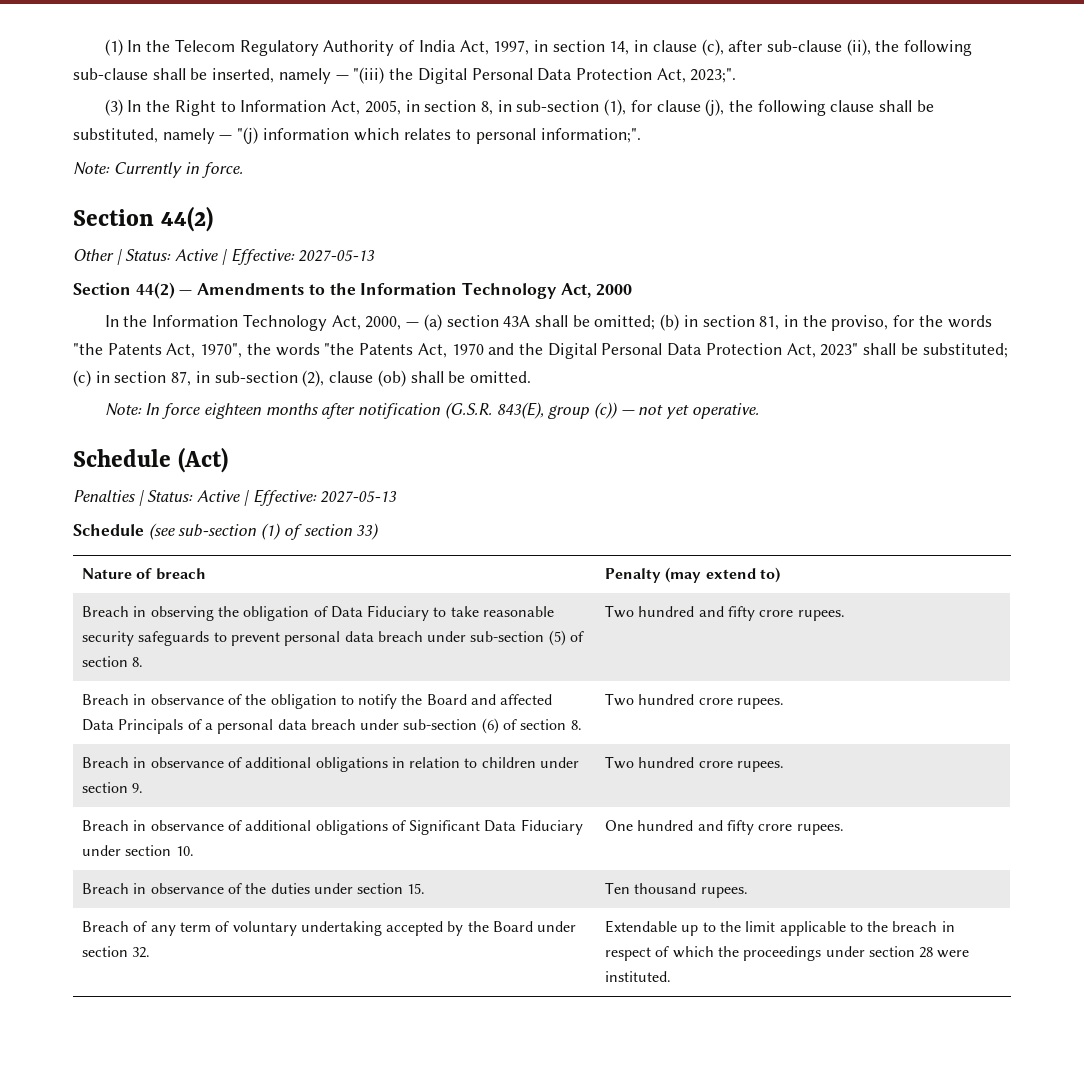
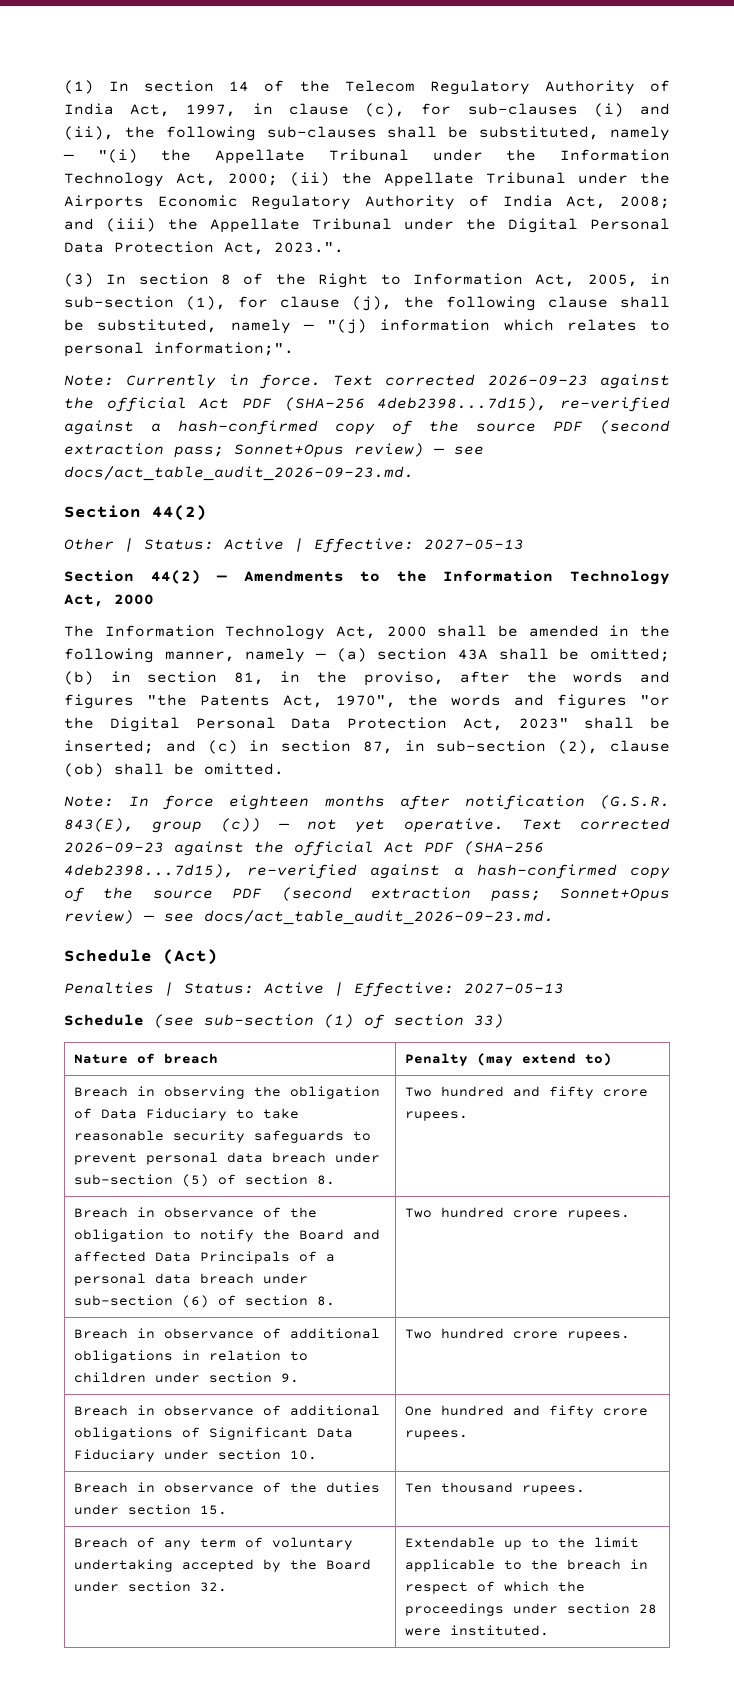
- (1) In the Telecom Regulatory Authority of India Act, 1997, in section 14, in clause (c), after sub-clause (ii), the following sub-clause shall be inserted, namely — "(iii) the Digital Personal Data Protection Act, 2023;".
+ (1) In section 14 of the Telecom Regulatory Authority of India Act, 1997, in clause (c), for sub-clauses (i) and (ii), the following sub-clauses shall be substituted, namely — "(i) the Appellate Tribunal under the Information Technology Act, 2000; (ii) the Appellate Tribunal under the Airports Economic Regulatory Authority of India Act, 2008; and (iii) the Appellate Tribunal under the Digital Personal Data Protection Act, 2023.".
- (3) In the Right to Information Act, 2005, in section 8, in sub-section (1), for clause (j), the following clause shall be substituted, namely — "(j) information which relates to personal information;".
+ (3) In section 8 of the Right to Information Act, 2005, in sub-section (1), for clause (j), the following clause shall be substituted, namely — "(j) information which relates to personal information;".
- Note: Currently in force.
+ Note: Currently in force. Text corrected 2026-09-23 against the official Act PDF (SHA-256 4deb2398...7d15), re-verified against a hash-confirmed copy of the source PDF (second extraction pass; Sonnet+Opus review) — see docs/act_table_audit_2026-09-23.md.
- In the Information Technology Act, 2000, — (a) section 43A shall be omitted; (b) in section 81, in the proviso, for the words "the Patents Act, 1970", the words "the Patents Act, 1970 and the Digital Personal Data Protection Act, 2023" shall be substituted; (c) in section 87, in sub-section (2), clause (ob) shall be omitted.
+ The Information Technology Act, 2000 shall be amended in the following manner, namely — (a) section 43A shall be omitted; (b) in section 81, in the proviso, after the words and figures "the Patents Act, 1970", the words and figures "or the Digital Personal Data Protection Act, 2023" shall be inserted; and (c) in section 87, in sub-section (2), clause (ob) shall be omitted.
- Note: In force eighteen months after notification (G.S.R. 843(E), group (c)) — not yet operative.
+ Note: In force eighteen months after notification (G.S.R. 843(E), group (c)) — not yet operative. Text corrected 2026-09-23 against the official Act PDF (SHA-256 4deb2398...7d15), re-verified against a hash-confirmed copy of the source PDF (second extraction pass; Sonnet+Opus review) — see docs/act_table_audit_2026-09-23.md.

